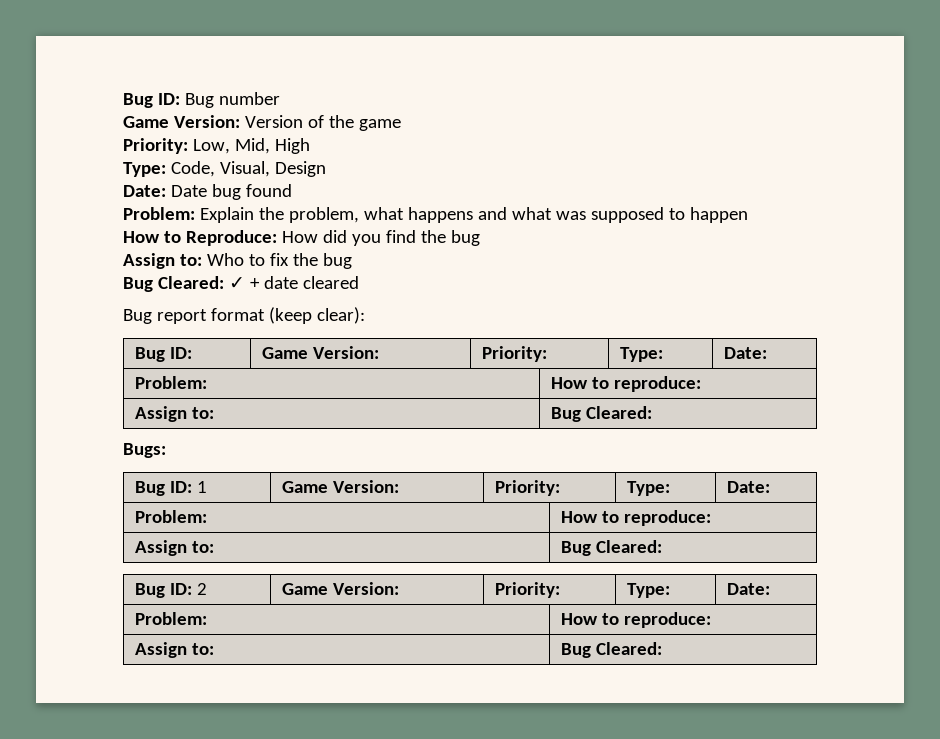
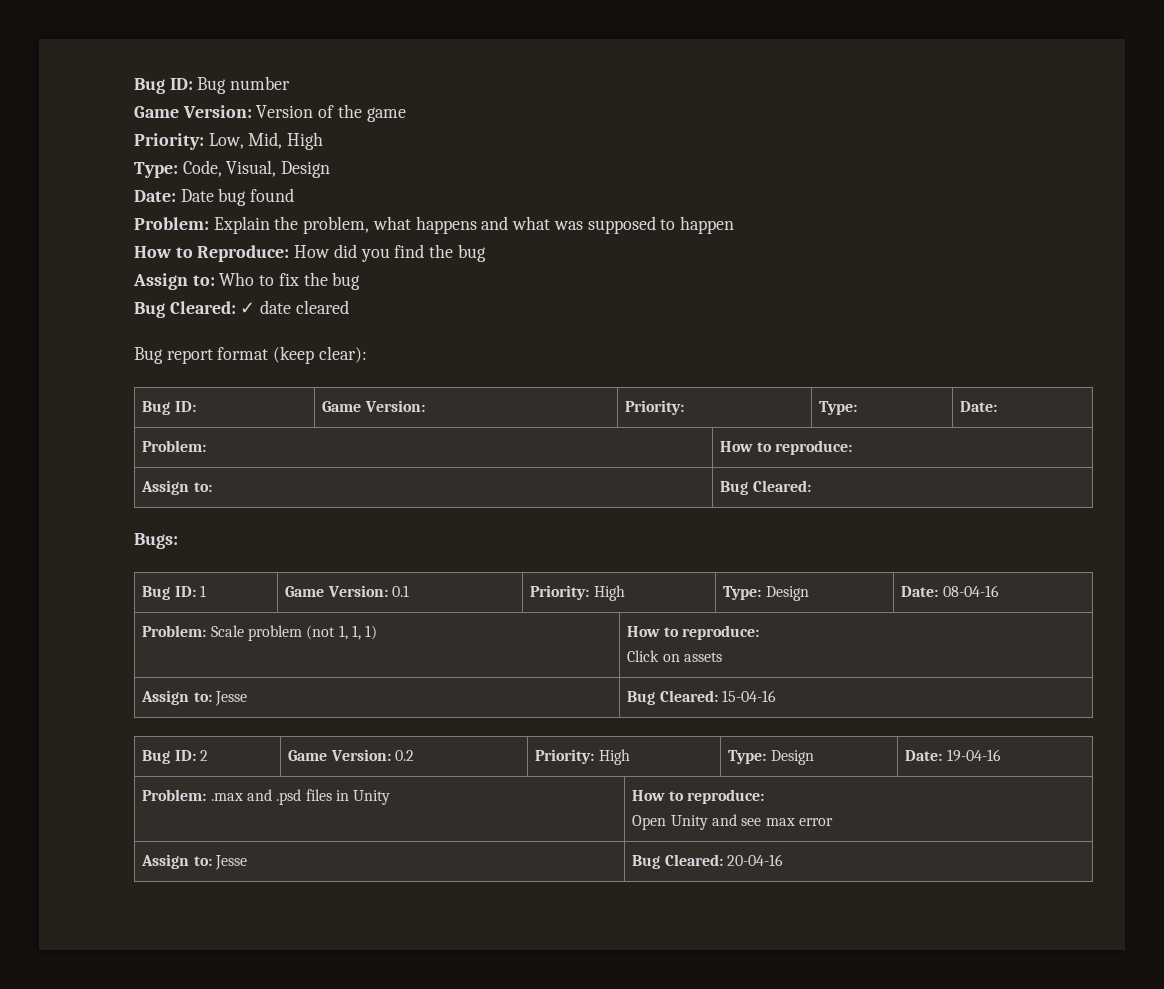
- Bug Cleared: ✓ + date cleared
+ Bug Cleared: ✓ date cleared
- Bug ID: 1 | Game Version: | Priority: | Type: | Date:
- Problem: | How to reproduce:
- Assign to: | Bug Cleared:
+ Bug ID: 1 | Game Version: 0.1 | Priority: High | Type: Design | Date: 08-04-16
+ Problem: Scale problem (not 1, 1, 1) | How to reproduce:
+ Click on assets
+ Assign to: Jesse | Bug Cleared: 15-04-16
- Bug ID: 2 | Game Version: | Priority: | Type: | Date:
- Problem: | How to reproduce:
- Assign to: | Bug Cleared:
+ Bug ID: 2 | Game Version: 0.2 | Priority: High | Type: Design | Date: 19-04-16
+ Problem: .max and .psd files in Unity | How to reproduce:
+ Open Unity and see max error
+ Assign to: Jesse | Bug Cleared: 20-04-16

